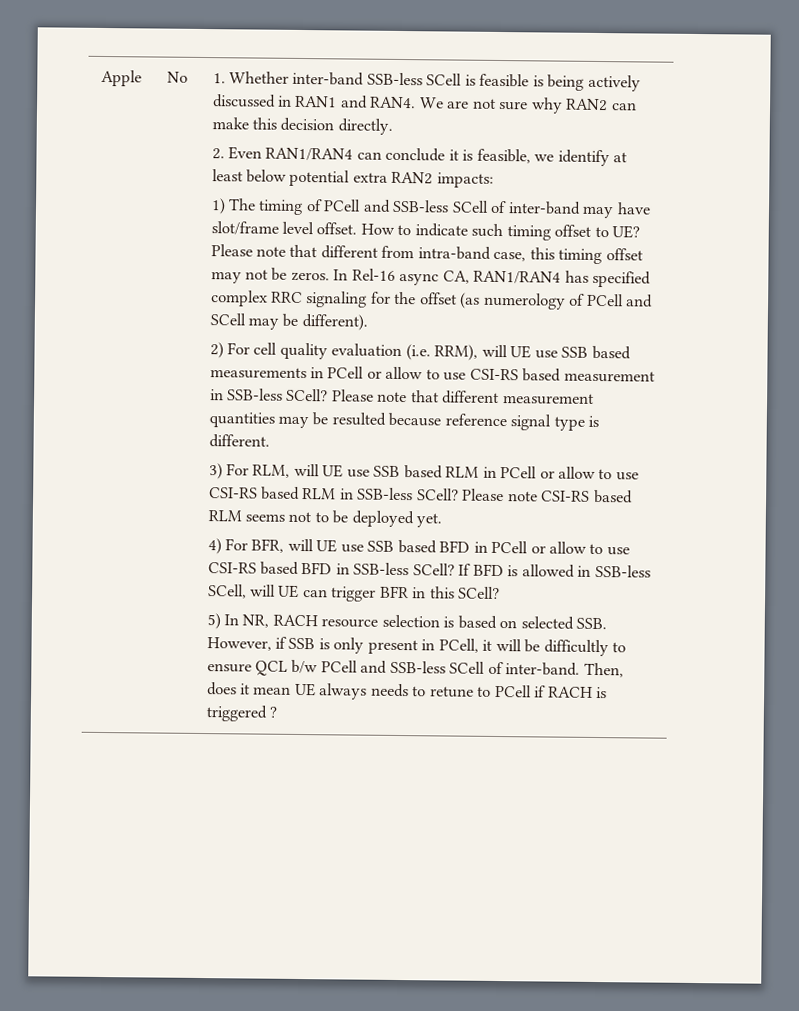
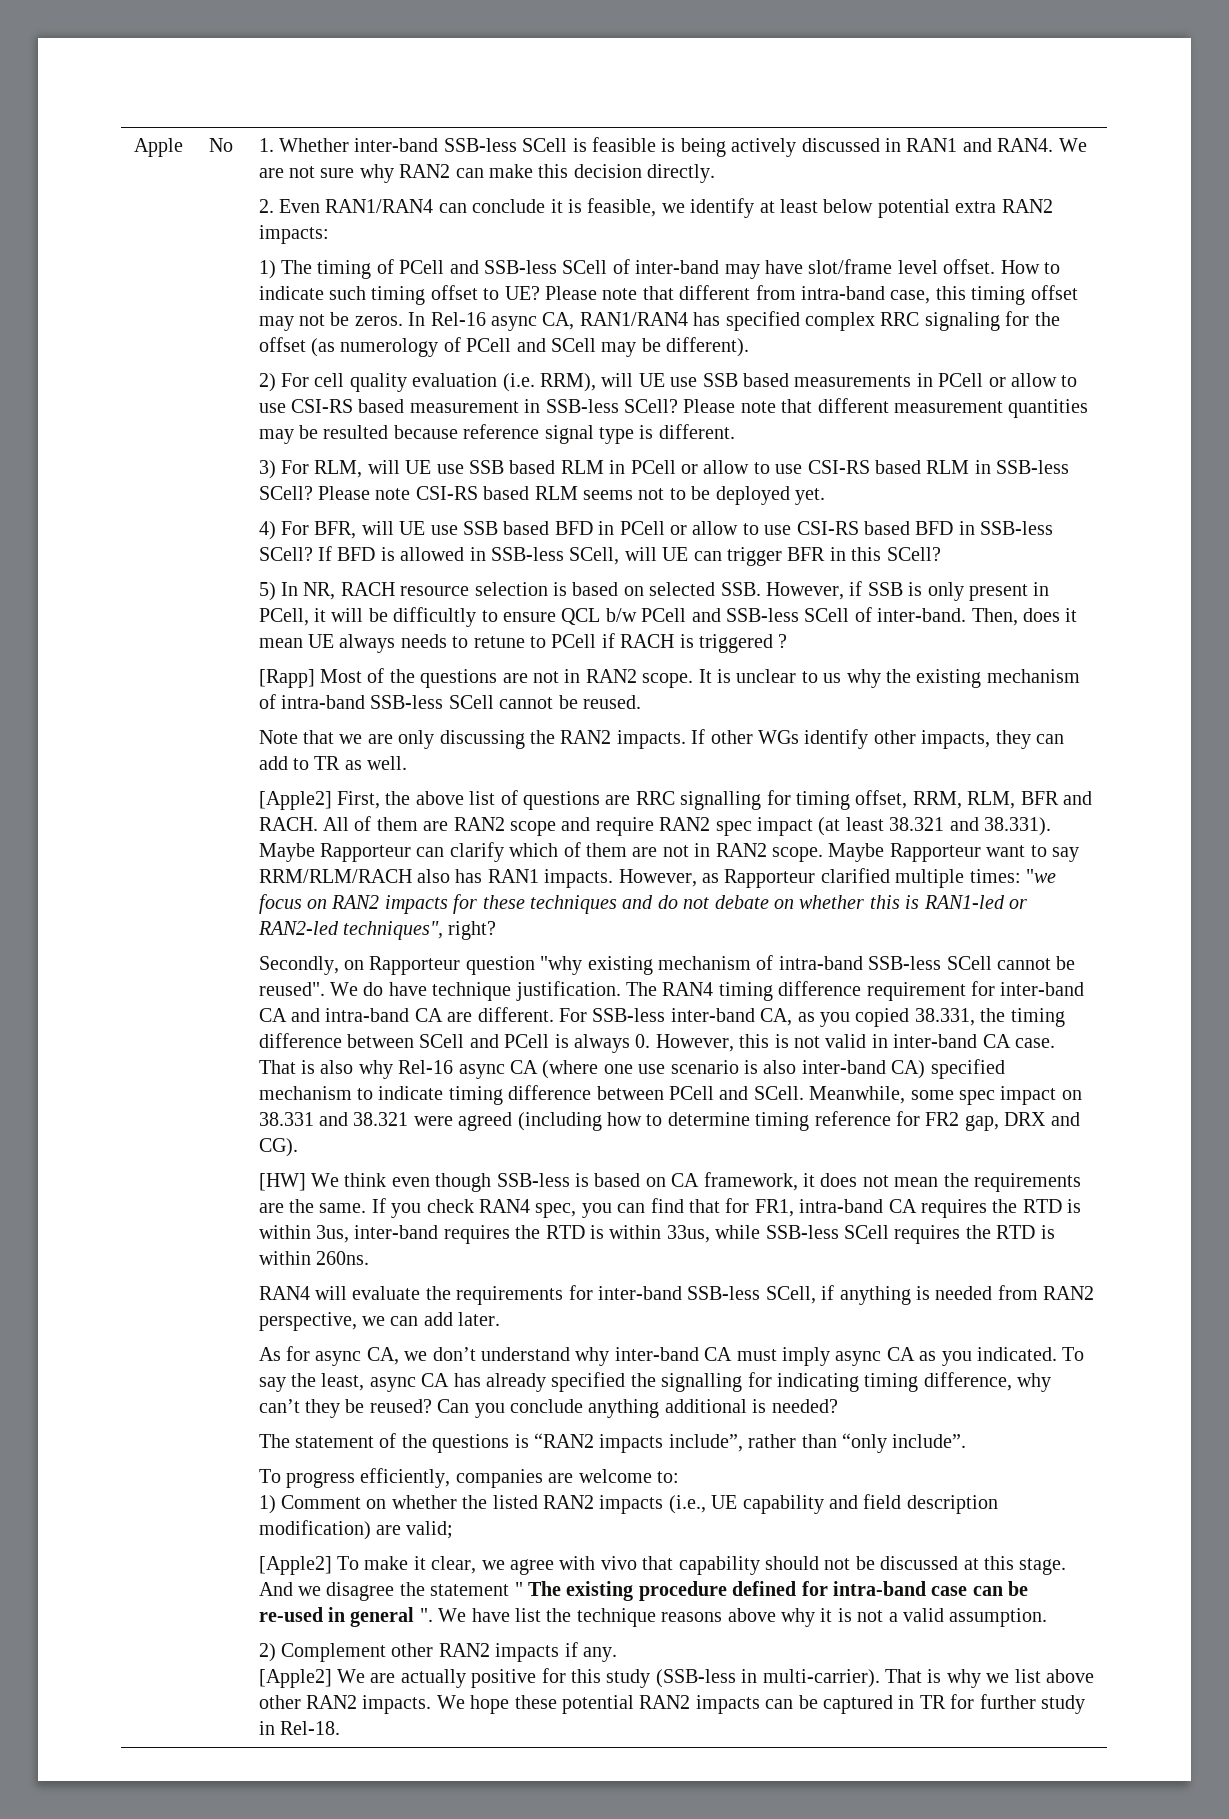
+ [Rapp] Most of the questions are not in RAN2 scope. It is unclear to us why the existing mechanism of intra-band SSB-less SCell cannot be reused.
+ Note that we are only discussing the RAN2 impacts. If other WGs identify other impacts, they can add to TR as well.
+ [Apple2] First, the above list of questions are RRC signalling for timing offset, RRM, RLM, BFR and RACH. All of them are RAN2 scope and require RAN2 spec impact (at least 38.321 and 38.331). Maybe Rapporteur can clarify which of them are not in RAN2 scope. Maybe Rapporteur want to say RRM/RLM/RACH also has RAN1 impacts. However, as Rapporteur clarified multiple times: "we focus on RAN2 impacts for these techniques and do not debate on whether this is RAN1-led or RAN2-led techniques", right?
+ Secondly, on Rapporteur question "why existing mechanism of intra-band SSB-less SCell cannot be reused". We do have technique justification. The RAN4 timing difference requirement for inter-band CA and intra-band CA are different. For SSB-less inter-band CA, as you copied 38.331, the timing difference between SCell and PCell is always 0. However, this is not valid in inter-band CA case. That is also why Rel-16 async CA (where one use scenario is also inter-band CA) specified mechanism to indicate timing difference between PCell and SCell. Meanwhile, some spec impact on 38.331 and 38.321 were agreed (including how to determine timing reference for FR2 gap, DRX and CG).
+ [HW] We think even though SSB-less is based on CA framework, it does not mean the requirements are the same. If you check RAN4 spec, you can find that for FR1, intra-band CA requires the RTD is within 3us, inter-band requires the RTD is within 33us, while SSB-less SCell requires the RTD is within 260ns.
+ RAN4 will evaluate the requirements for inter-band SSB-less SCell, if anything is needed from RAN2 perspective, we can add later.
+ As for async CA, we don’t understand why inter-band CA must imply async CA as you indicated. To say the least, async CA has already specified the signalling for indicating timing difference, why can’t they be reused? Can you conclude anything additional is needed?
+ The statement of the questions is “RAN2 impacts include”, rather than “only include”.
+ To progress efficiently, companies are welcome to:
+ 1) Comment on whether the listed RAN2 impacts (i.e., UE capability and field description modification) are valid;
+ [Apple2] To make it clear, we agree with vivo that capability should not be discussed at this stage. And we disagree the statement " The existing procedure defined for intra-band case can be re-used in general ". We have list the technique reasons above why it is not a valid assumption.
+ 2) Complement other RAN2 impacts if any.
+ [Apple2] We are actually positive for this study (SSB-less in multi-carrier). That is why we list above other RAN2 impacts. We hope these potential RAN2 impacts can be captured in TR for further study in Rel-18.

